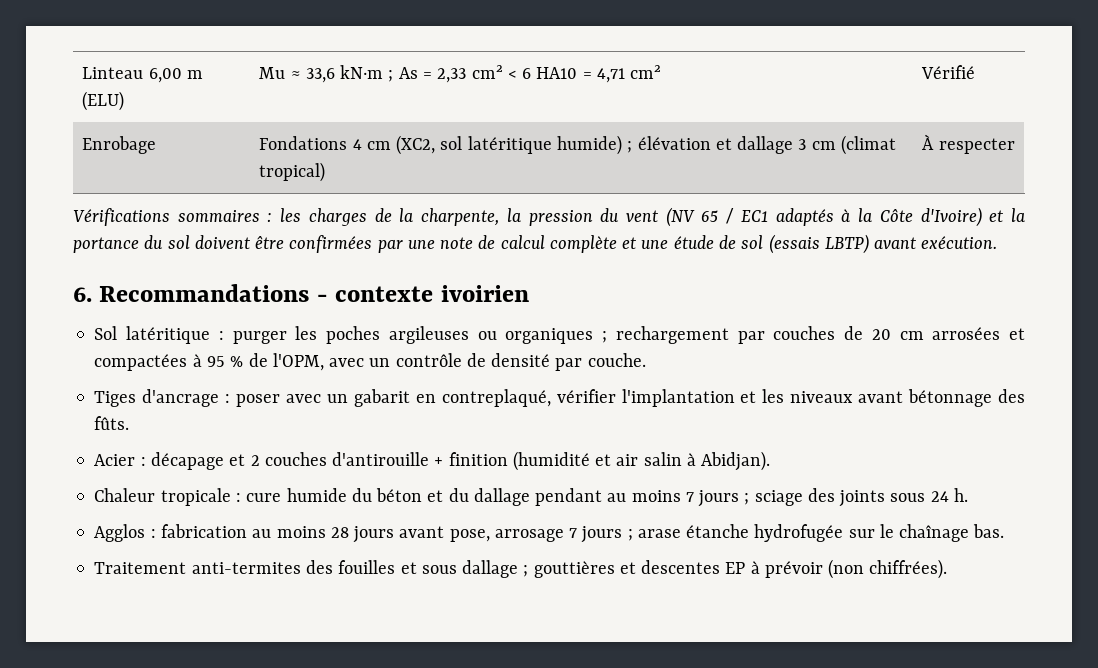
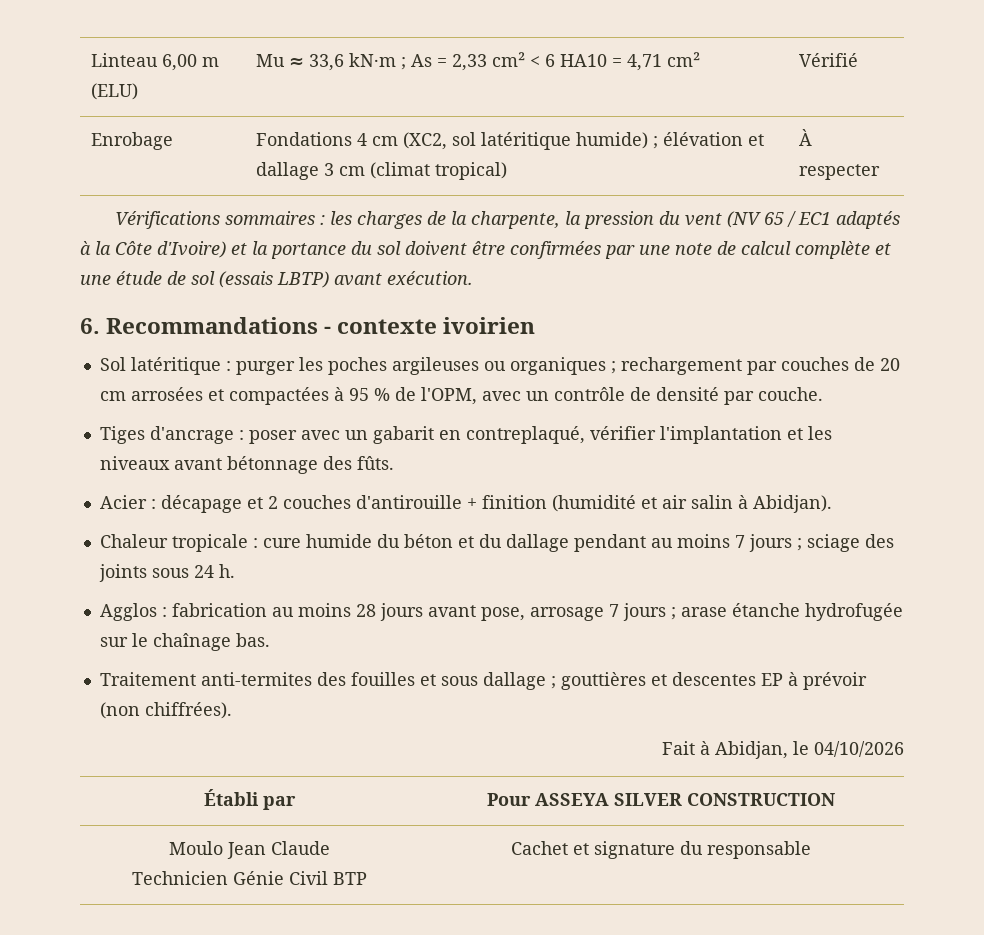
+ Fait à Abidjan, le 04/10/2026
+ Établi par | Pour ASSEYA SILVER CONSTRUCTION
+ Moulo Jean Claude
+ Technicien Génie Civil BTP | Cachet et signature du responsable

